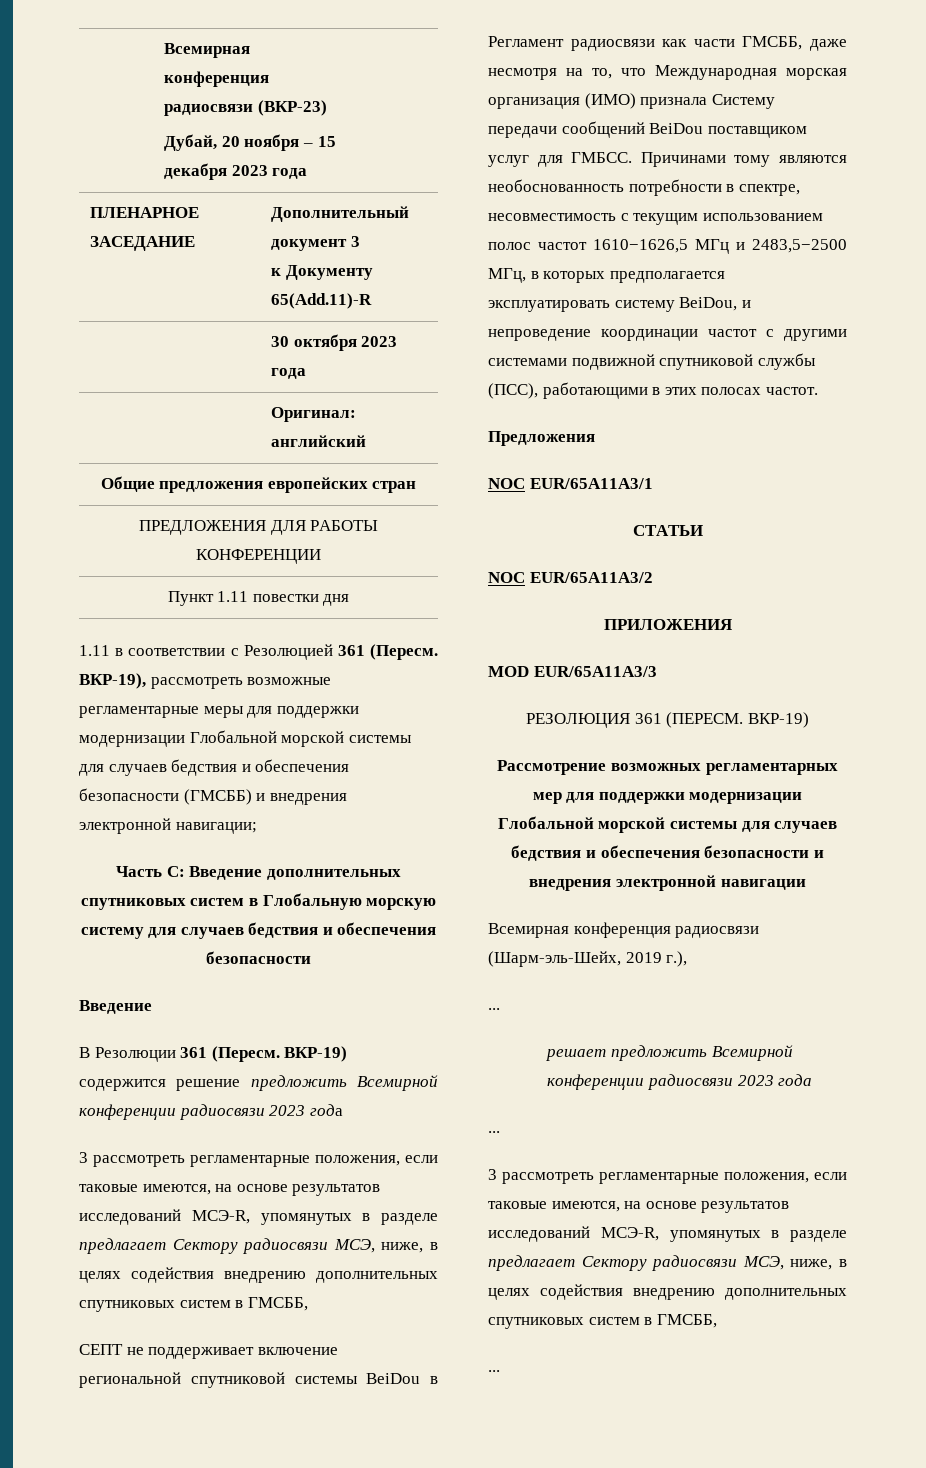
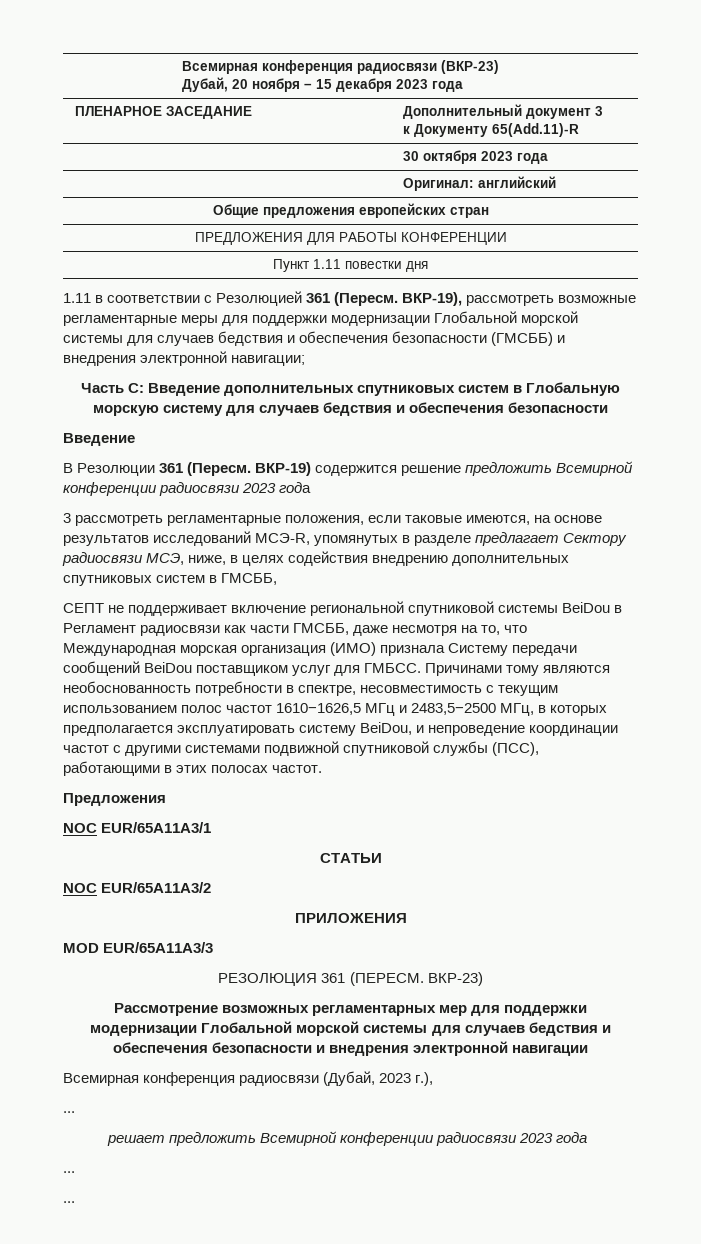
- РЕЗОЛЮЦИЯ 361 (ПЕРЕСМ. ВКР-19)
+ РЕЗОЛЮЦИЯ 361 (ПЕРЕСМ. ВКР-23)
- Всемирная конференция радиосвязи (Шарм-эль-Шейх, 2019 г.),
+ Всемирная конференция радиосвязи (Дубай, 2023 г.),
  решает предложить Всемирной конференции радиосвязи 2023 года
  ...
- 3 рассмотреть регламентарные положения, если таковые имеются, на основе результатов исследований МСЭ-R, упомянутых в разделе предлагает Сектору радиосвязи МСЭ, ниже, в целях содействия внедрению дополнительных спутниковых систем в ГМСББ,

